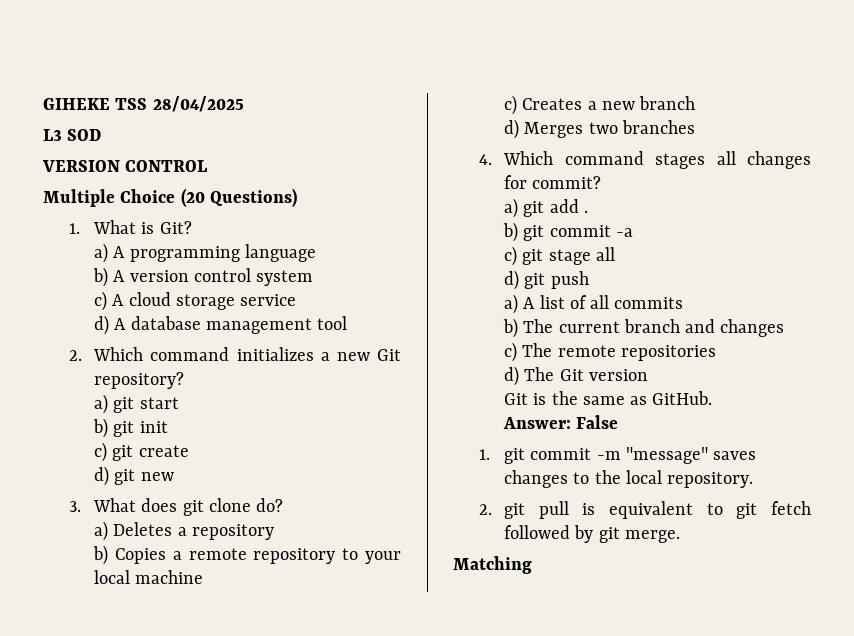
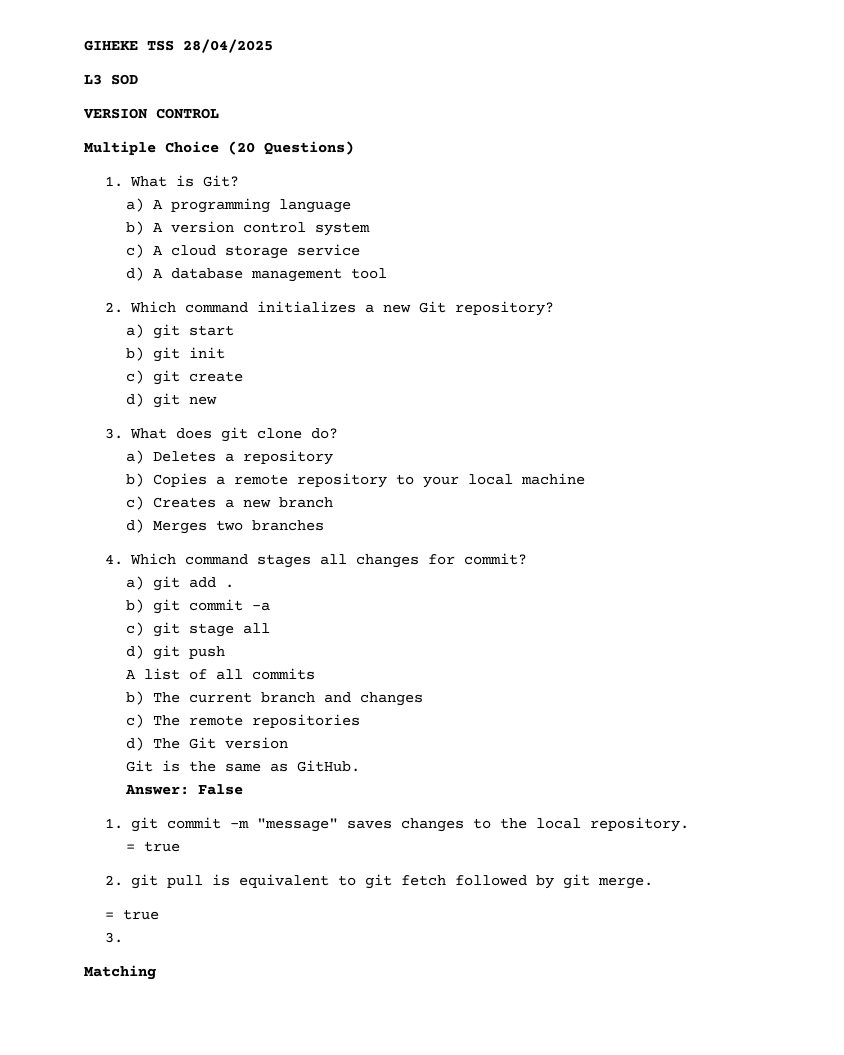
- a) A list of all commits
+ A list of all commits
  1. git commit -m "message" saves changes to the local repository.
+ = true
  2. git pull is equivalent to git fetch followed by git merge.
+ = true
+ 3.

